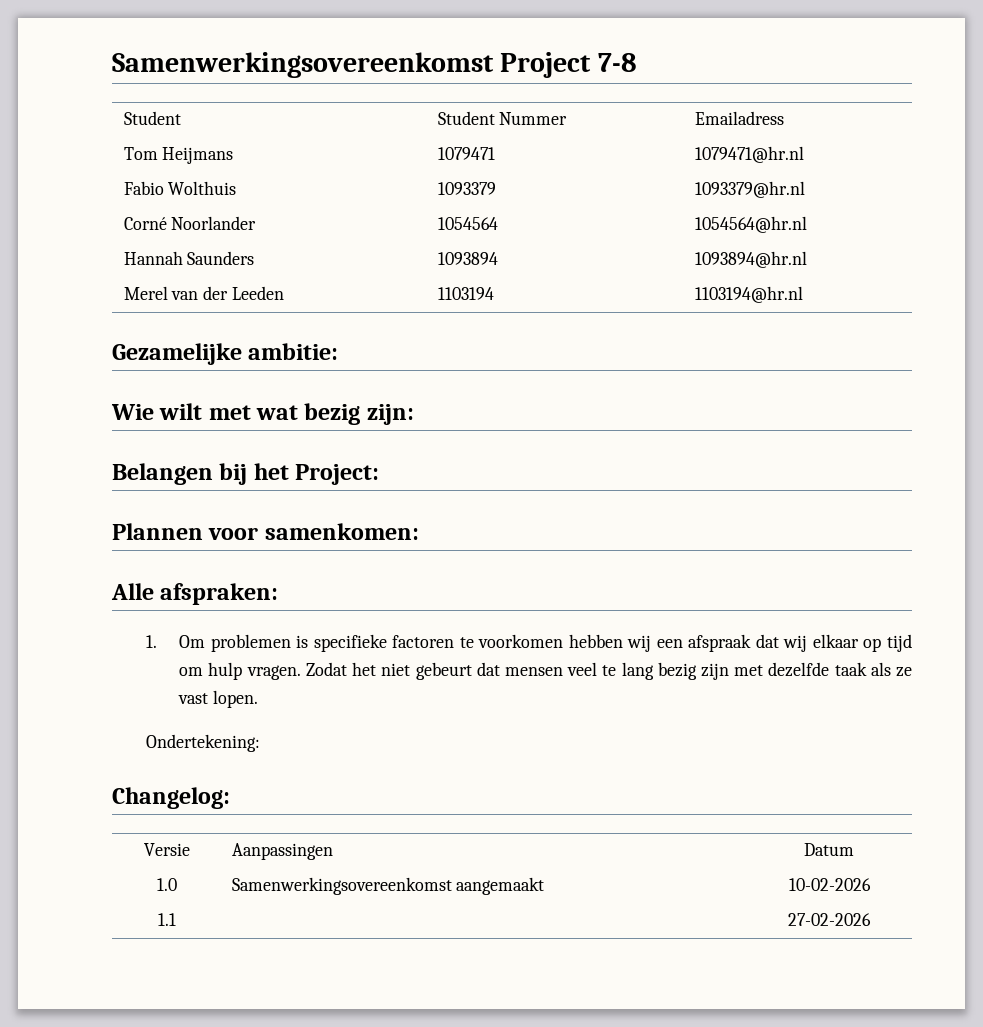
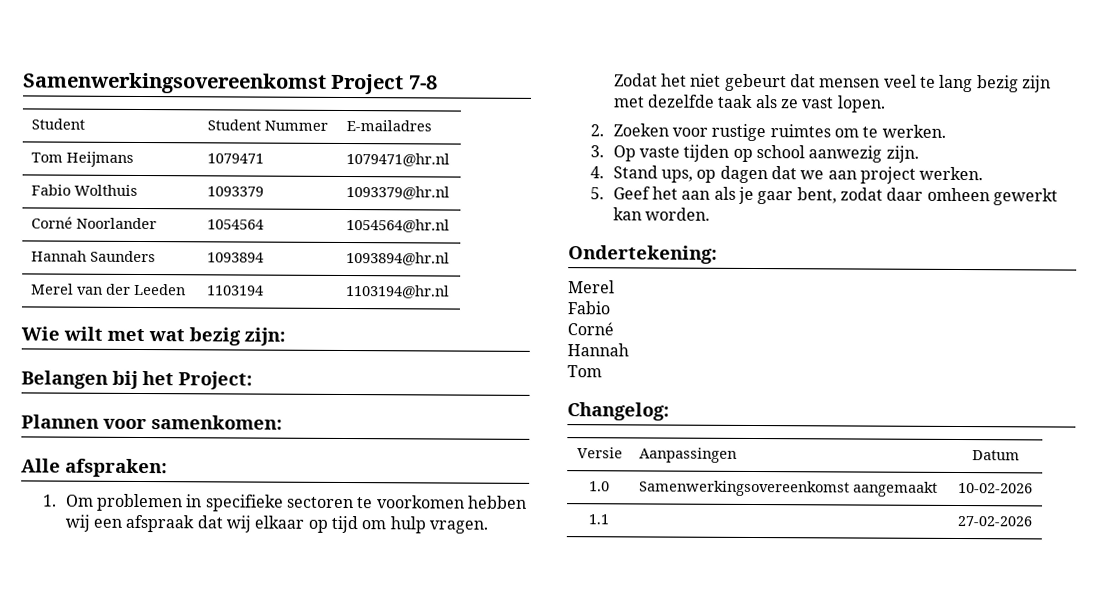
- Student | Student Nummer | Emailadress
+ Student | Student Nummer | E-mailadres
- Gezamelijke ambitie:
- 1. Om problemen is specifieke factoren te voorkomen hebben wij een afspraak dat wij elkaar op tijd om hulp vragen.
+ 1. Om problemen in specifieke sectoren te voorkomen hebben wij een afspraak dat wij elkaar op tijd om hulp vragen.
+ 2. Zoeken voor rustige ruimtes om te werken.
+ 3. Op vaste tijden op school aanwezig zijn.
+ 4. Stand ups, op dagen dat we aan project werken.
+ 5. Geef het aan als je gaar bent, zodat daar omheen gewerkt kan worden.
  Ondertekening:
+ Merel
+ Fabio
+ Corné
+ Hannah
+ Tom

